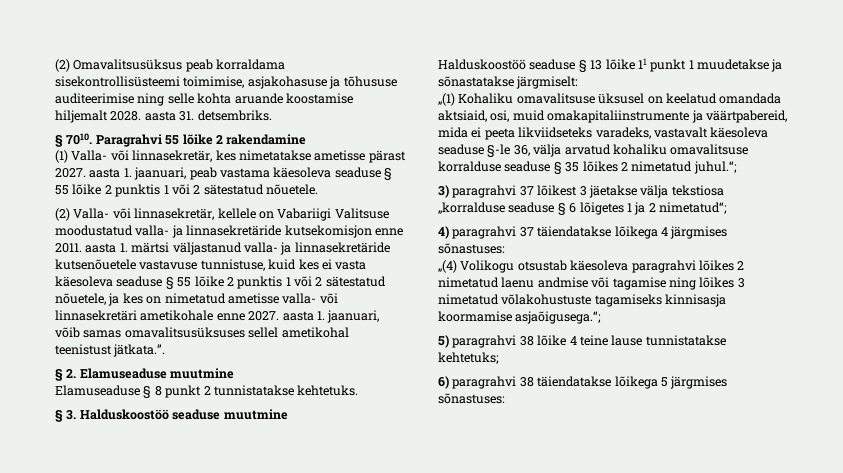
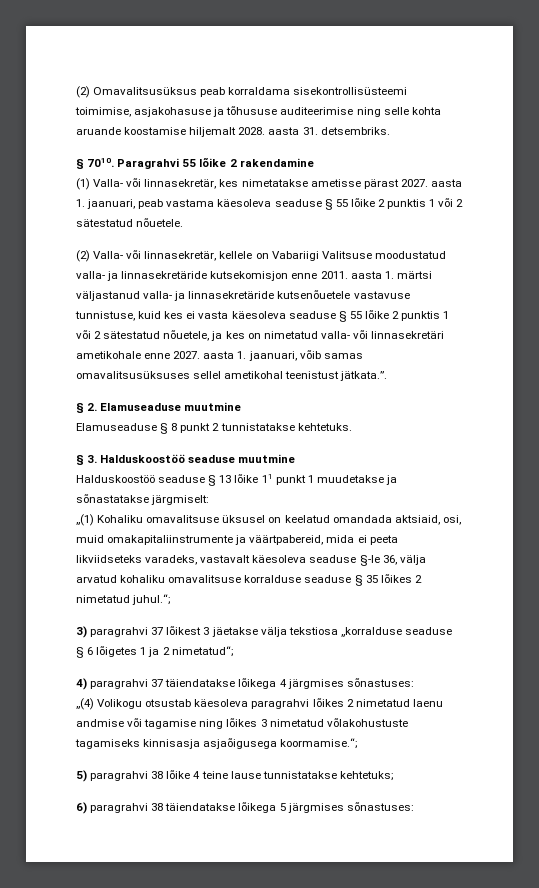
- (2) Valla- või linnasekretär, kellele on Vabariigi Valitsuse moodustatud valla- ja linnasekretäride kutsekomisjon enne 2011. aasta 1. märtsi väljastanud valla- ja linnasekretäride kutsenõuetele vastavuse tunnistuse, kuid kes ei vasta käesoleva seaduse § 55 lõike 2 punktis 1 või 2 sätestatud nõuetele, ja kes on nimetatud ametisse valla- või linnasekretäri ametikohale enne 2027. aasta 1. jaanuari, võib samas omavalitsusüksuses sellel ametikohal teenistust jätkata.”.
+ (2) Valla- või linnasekretär, kellele on Vabariigi Valitsuse moodustatud valla- ja linnasekretäride kutsekomisjon enne 2011. aasta 1. märtsi väljastanud valla- ja linnasekretäride kutsenõuetele vastavuse tunnistuse, kuid kes ei vasta käesoleva seaduse § 55 lõike 2 punktis 1 või 2 sätestatud nõuetele, ja kes on nimetatud valla- või linnasekretäri ametikohale enne 2027. aasta 1. jaanuari, võib samas omavalitsusüksuses sellel ametikohal teenistust jätkata.”.
- „(4) Volikogu otsustab käesoleva paragrahvi lõikes 2 nimetatud laenu andmise või tagamise ning lõikes 3 nimetatud võlakohustuste tagamiseks kinnisasja koormamise asjaõigusega.“;
+ „(4) Volikogu otsustab käesoleva paragrahvi lõikes 2 nimetatud laenu andmise või tagamise ning lõikes 3 nimetatud võlakohustuste tagamiseks kinnisasja asjaõigusega koormamise.“;

